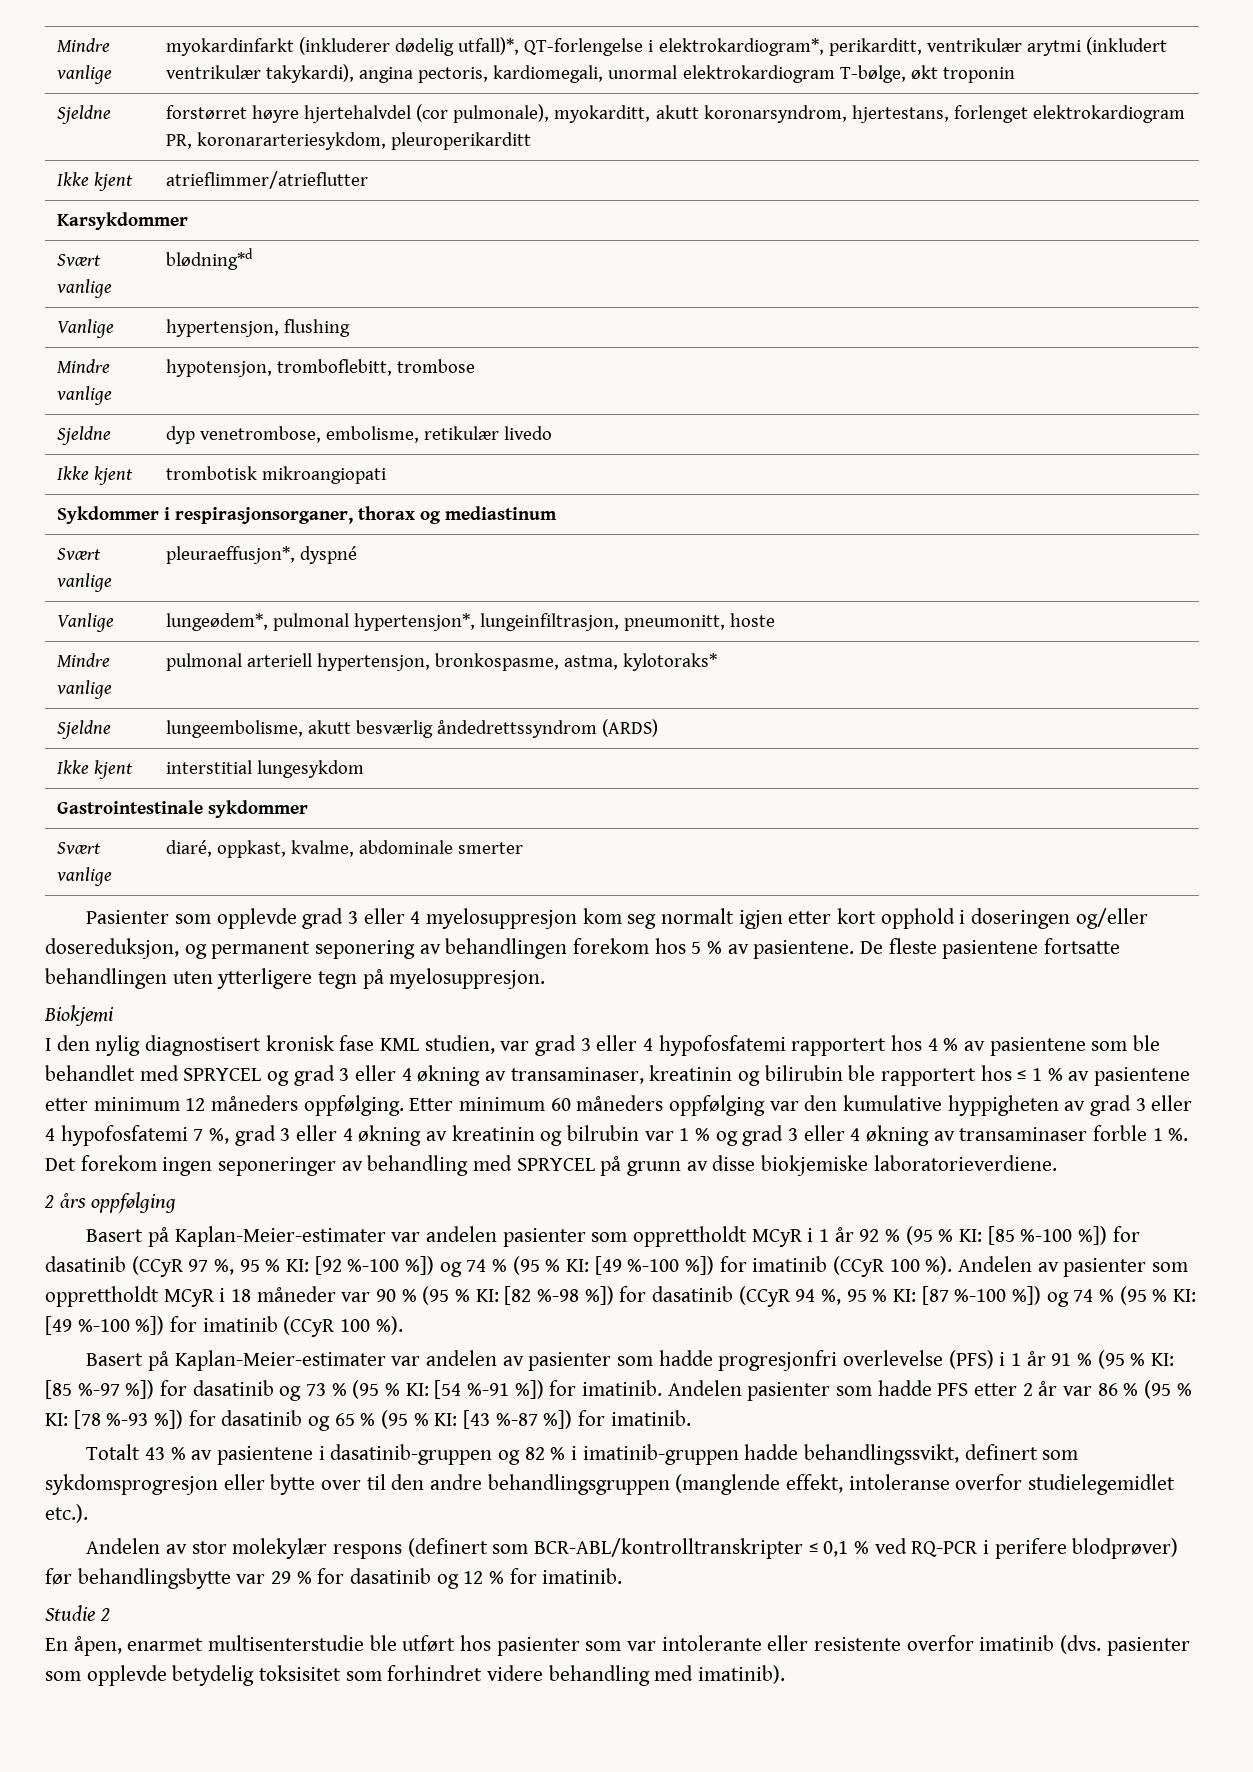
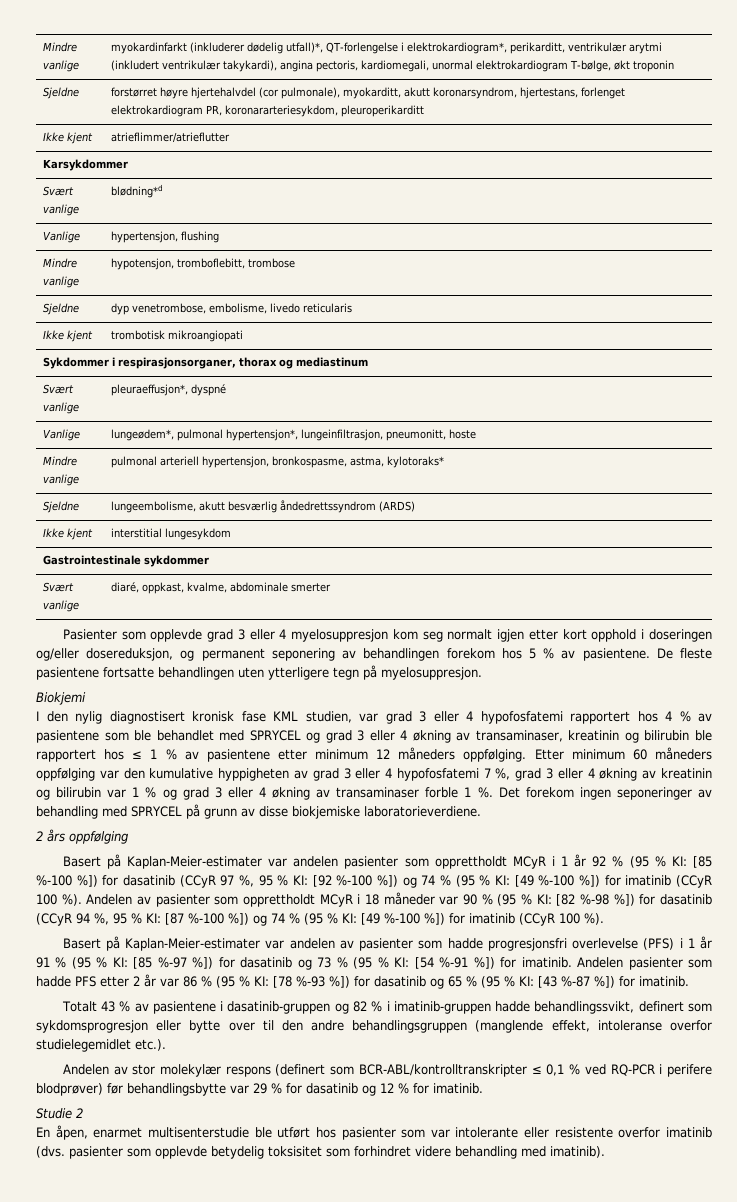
- Sjeldne | dyp venetrombose, embolisme, retikulær livedo
+ Sjeldne | dyp venetrombose, embolisme, livedo reticularis
- Etter minimum 60 måneders oppfølging var den kumulative hyppigheten av grad 3 eller 4 hypofosfatemi 7 %, grad 3 eller 4 økning av kreatinin og bilrubin var 1 % og grad 3 eller 4 økning av transaminaser forble 1 %.
+ Etter minimum 60 måneders oppfølging var den kumulative hyppigheten av grad 3 eller 4 hypofosfatemi 7 %, grad 3 eller 4 økning av kreatinin og bilirubin var 1 % og grad 3 eller 4 økning av transaminaser forble 1 %.
- Basert på Kaplan-Meier-estimater var andelen av pasienter som hadde progresjonfri overlevelse (PFS) i 1 år 91 % (95 % KI: [85 %-97 %]) for dasatinib og 73 % (95 % KI: [54 %-91 %]) for imatinib.
+ Basert på Kaplan-Meier-estimater var andelen av pasienter som hadde progresjonsfri overlevelse (PFS) i 1 år 91 % (95 % KI: [85 %-97 %]) for dasatinib og 73 % (95 % KI: [54 %-91 %]) for imatinib.

